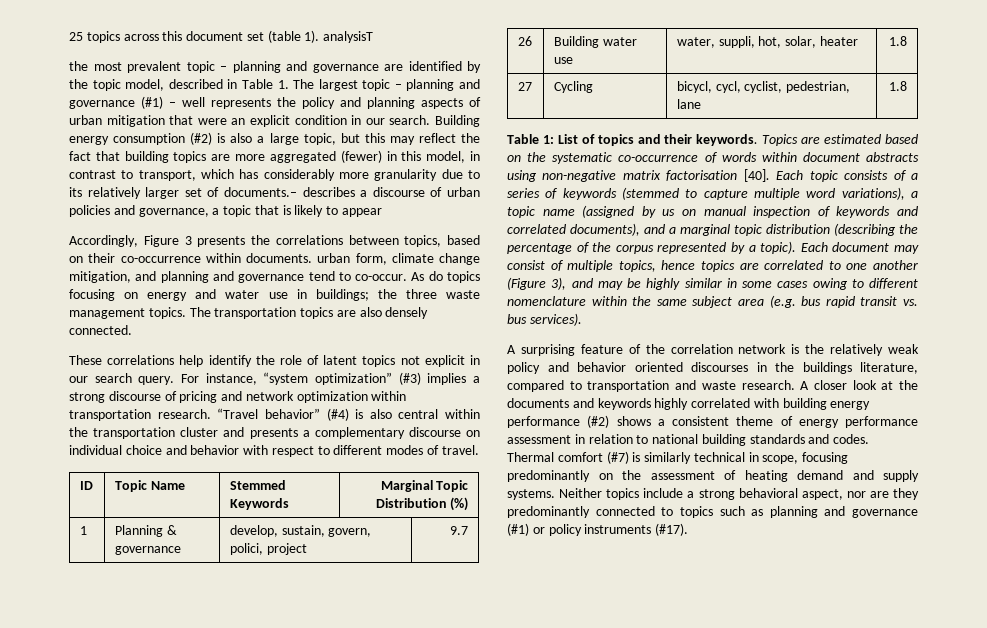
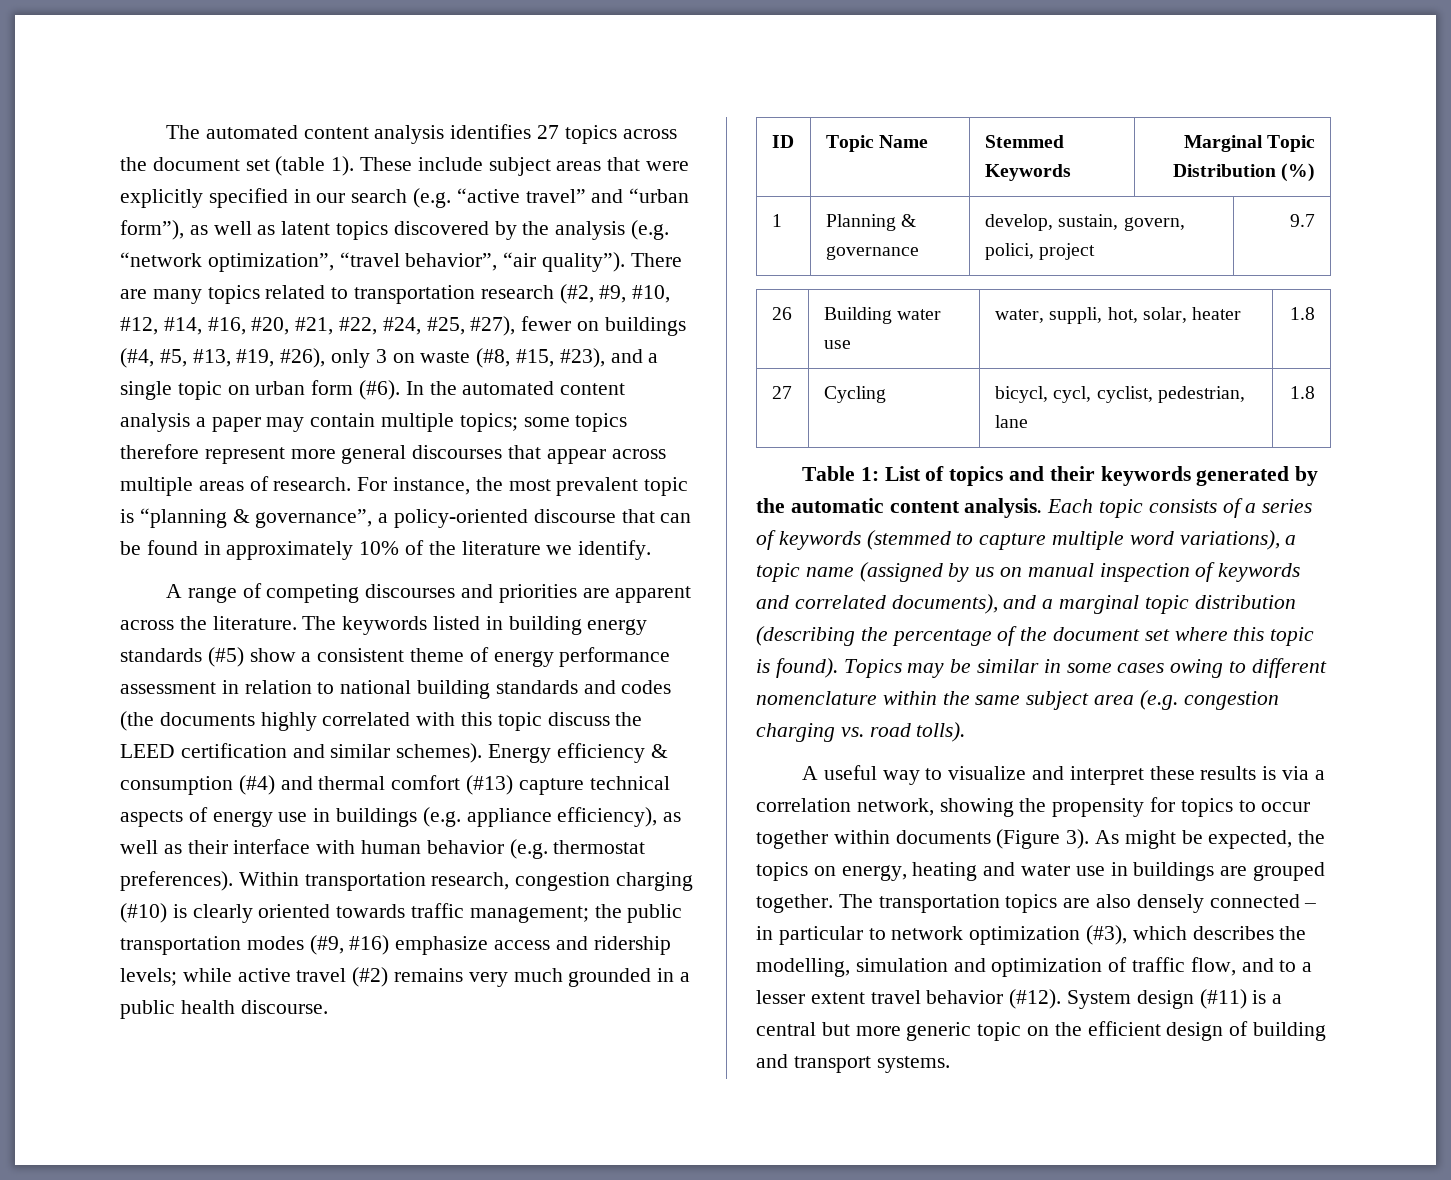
- 25 topics across this document set (table 1). analysisT
- the most prevalent topic – planning and governance are identified by the topic model, described in Table 1. The largest topic – planning and governance (#1) – well represents the policy and planning aspects of urban mitigation that were an explicit condition in our search. Building energy consumption (#2) is also a large topic, but this may reflect the fact that building topics are more aggregated (fewer) in this model, in contrast to transport, which has considerably more granularity due to its relatively larger set of documents.– describes a discourse of urban policies and governance, a topic that is likely to appear
- Accordingly, Figure 3 presents the correlations between topics, based on their co-occurrence within documents. urban form, climate change mitigation, and planning and governance tend to co-occur. As do topics focusing on energy and water use in buildings; the three waste management topics. The transportation topics are also densely connected.
- These correlations help identify the role of latent topics not explicit in our search query. For instance, “system optimization” (#3) implies a strong discourse of pricing and network optimization within transportation research. “Travel behavior” (#4) is also central within the transportation cluster and presents a complementary discourse on individual choice and behavior with respect to different modes of travel.
+ The automated content analysis identifies 27 topics across the document set (table 1). These include subject areas that were explicitly specified in our search (e.g. “active travel” and “urban form”), as well as latent topics discovered by the analysis (e.g. “network optimization”, “travel behavior”, “air quality”). There are many topics related to transportation research (#2, #9, #10, #12, #14, #16, #20, #21, #22, #24, #25, #27), fewer on buildings (#4, #5, #13, #19, #26), only 3 on waste (#8, #15, #23), and a single topic on urban form (#6). In the automated content analysis a paper may contain multiple topics; some topics therefore represent more general discourses that appear across multiple areas of research. For instance, the most prevalent topic is “planning & governance”, a policy-oriented discourse that can be found in approximately 10% of the literature we identify.
+ A range of competing discourses and priorities are apparent across the literature. The keywords listed in building energy standards (#5) show a consistent theme of energy performance assessment in relation to national building standards and codes (the documents highly correlated with this topic discuss the LEED certification and similar schemes). Energy efficiency & consumption (#4) and thermal comfort (#13) capture technical aspects of energy use in buildings (e.g. appliance efficiency), as well as their interface with human behavior (e.g. thermostat preferences). Within transportation research, congestion charging (#10) is clearly oriented towards traffic management; the public transportation modes (#9, #16) emphasize access and ridership levels; while active travel (#2) remains very much grounded in a public health discourse.
- Table 1: List of topics and their keywords. Topics are estimated based on the systematic co-occurrence of words within document abstracts using non-negative matrix factorisation [40].
+ Table 1: List of topics and their keywords generated by the automatic content analysis.
- Each topic consists of a series of keywords (stemmed to capture multiple word variations), a topic name (assigned by us on manual inspection of keywords and correlated documents), and a marginal topic distribution (describing the percentage of the corpus represented by a topic). Each document may consist of multiple topics, hence topics are correlated to one another (Figure 3), and may be highly similar in some cases owing to different nomenclature within the same subject area (e.g. bus rapid transit vs. bus services).
- A surprising feature of the correlation network is the relatively weak policy and behavior oriented discourses in the buildings literature, compared to transportation and waste research. A closer look at the documents and keywords highly correlated with building energy performance (#2) shows a consistent theme of energy performance assessment in relation to national building standards and codes. Thermal comfort (#7) is similarly technical in scope, focusing predominantly on the assessment of heating demand and supply systems. Neither topics include a strong behavioral aspect, nor are they predominantly connected to topics such as planning and governance (#1) or policy instruments (#17).
+ Each topic consists of a series of keywords (stemmed to capture multiple word variations), a topic name (assigned by us on manual inspection of keywords and correlated documents), and a marginal topic distribution (describing the percentage of the document set where this topic is found). Topics may be similar in some cases owing to different nomenclature within the same subject area (e.g. congestion charging vs. road tolls).
+ A useful way to visualize and interpret these results is via a correlation network, showing the propensity for topics to occur together within documents (Figure 3). As might be expected, the topics on energy, heating and water use in buildings are grouped together. The transportation topics are also densely connected – in particular to network optimization (#3), which describes the modelling, simulation and optimization of traffic flow, and to a lesser extent travel behavior (#12). System design (#11) is a central but more generic topic on the efficient design of building and transport systems.

